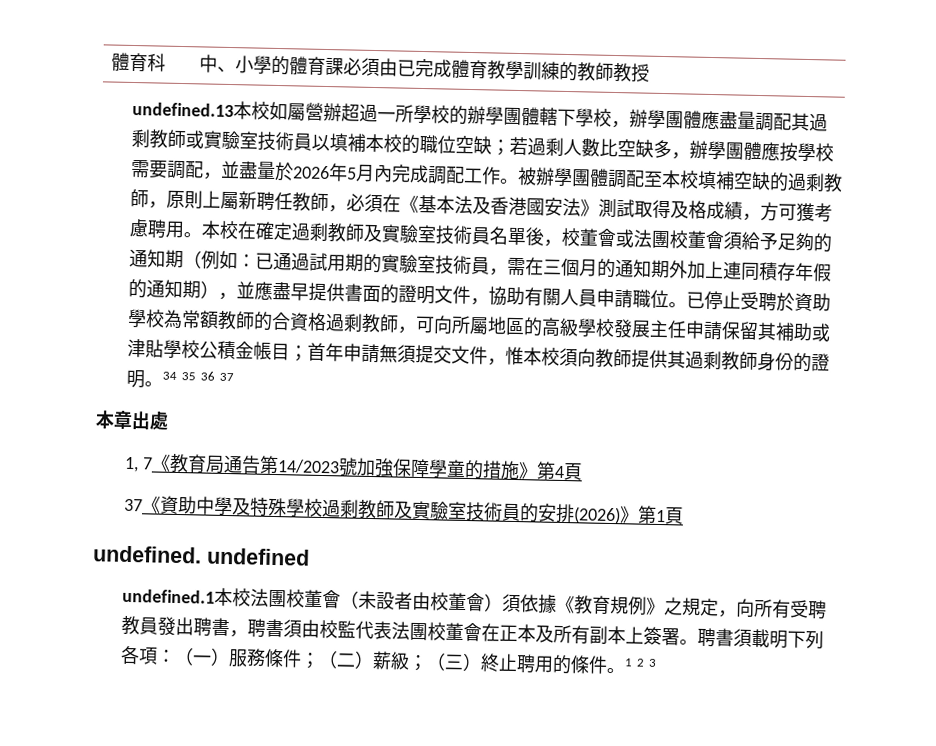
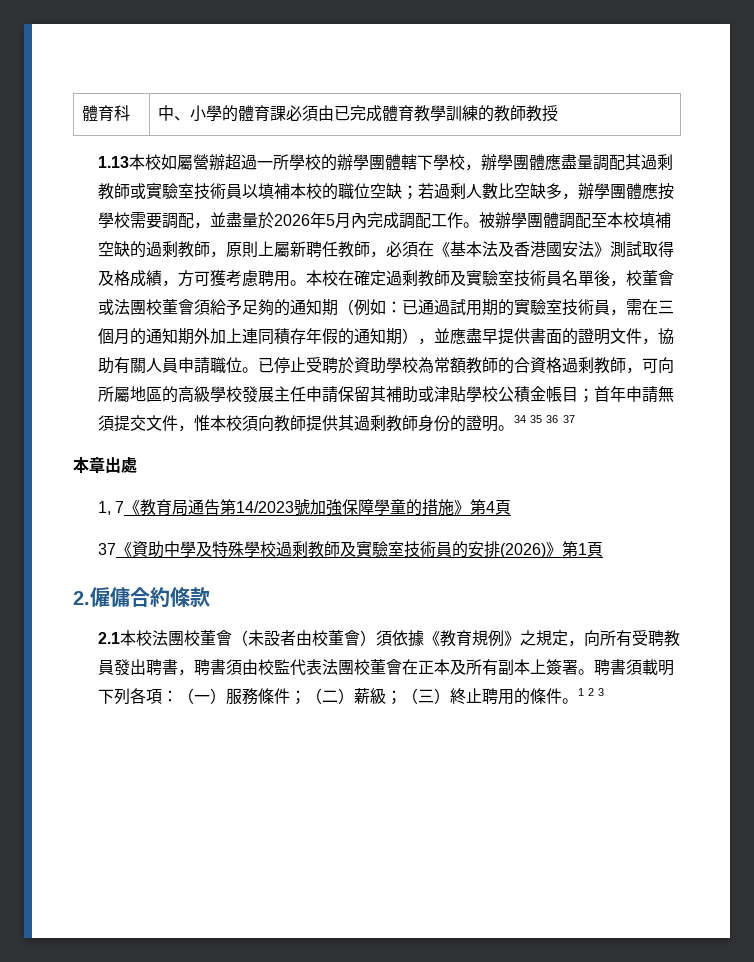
- undefined.13本校如屬營辦超過一所學校的辦學團體轄下學校，辦學團體應盡量調配其過剩教師或實驗室技術員以填補本校的職位空缺；若過剩人數比空缺多，辦學團體應按學校需要調配，並盡量於2026年5月內完成調配工作。
+ 1.13本校如屬營辦超過一所學校的辦學團體轄下學校，辦學團體應盡量調配其過剩教師或實驗室技術員以填補本校的職位空缺；若過剩人數比空缺多，辦學團體應按學校需要調配，並盡量於2026年5月內完成調配工作。
- undefined. undefined
- undefined.1本校法團校董會（未設者由校董會）須依據《教育規例》之規定，向所有受聘教員發出聘書，聘書須由校監代表法團校董會在正本及所有副本上簽署。
+ 2.僱傭合約條款
+ 2.1本校法團校董會（未設者由校董會）須依據《教育規例》之規定，向所有受聘教員發出聘書，聘書須由校監代表法團校董會在正本及所有副本上簽署。

